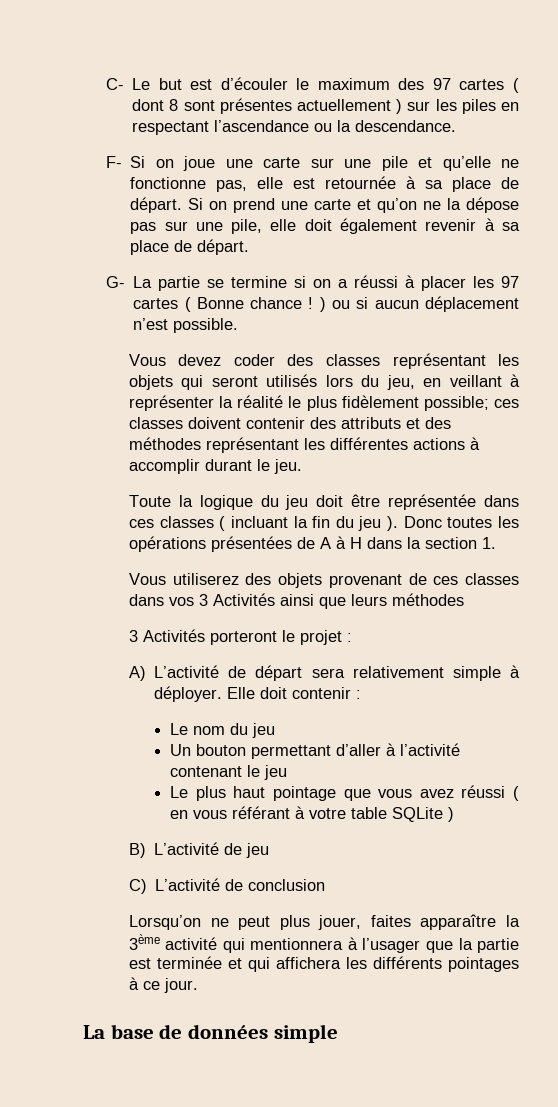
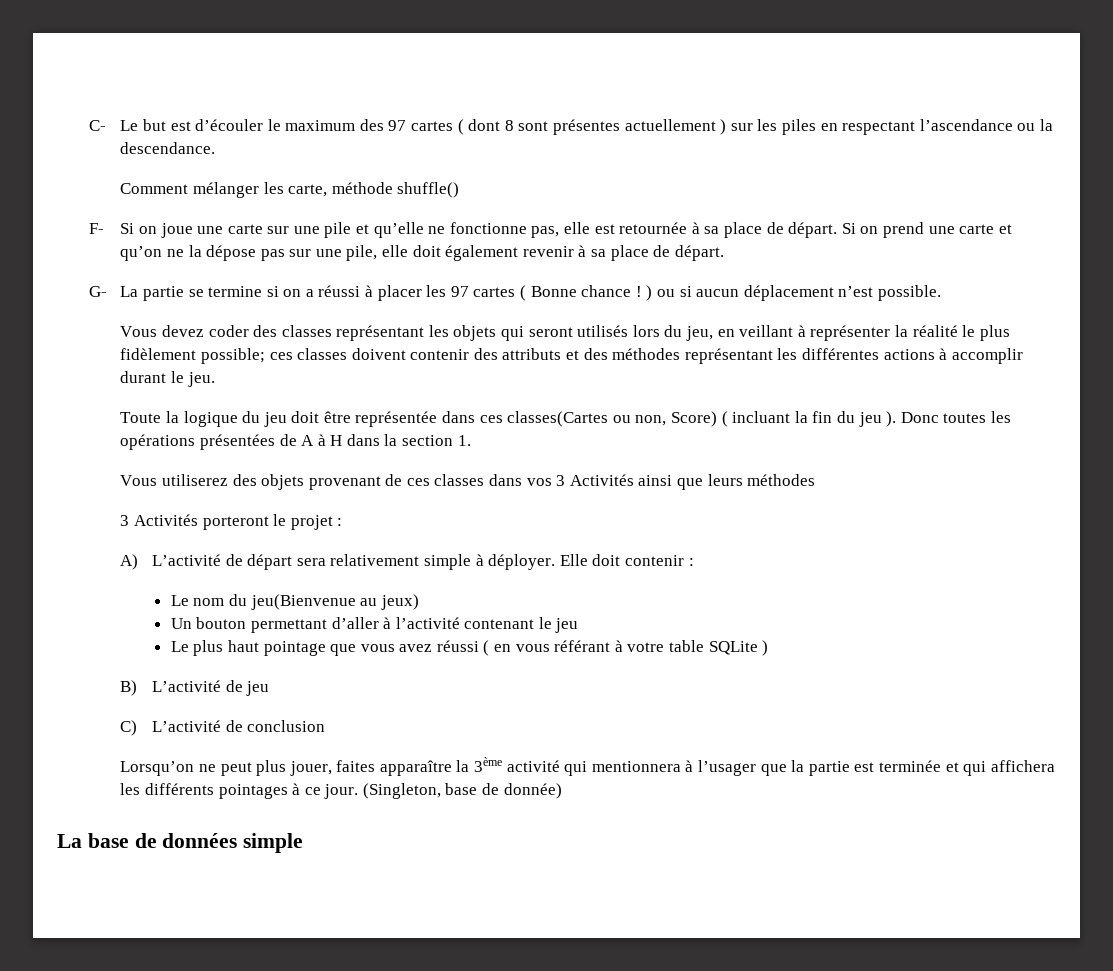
+ Comment mélanger les carte, méthode shuffle()
- Toute la logique du jeu doit être représentée dans ces classes ( incluant la fin du jeu ).
+ Toute la logique du jeu doit être représentée dans ces classes(Cartes ou non, Score) ( incluant la fin du jeu ).
- Le nom du jeu
+ Le nom du jeu(Bienvenue au jeux)
+ (Singleton, base de donnée)

